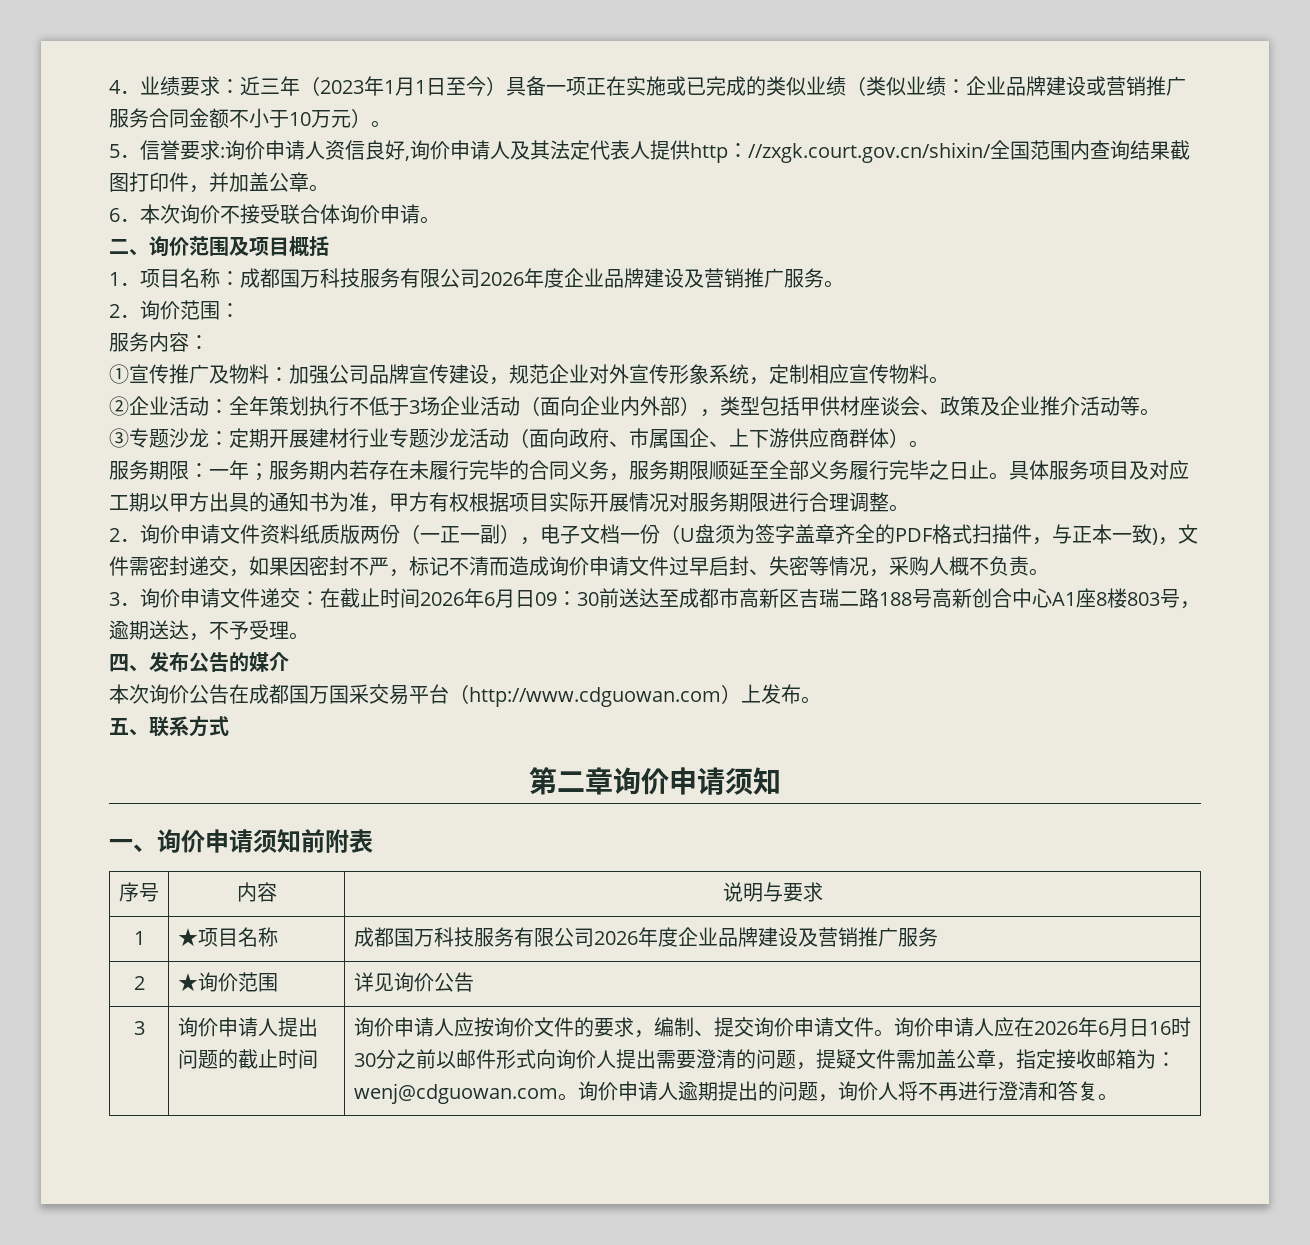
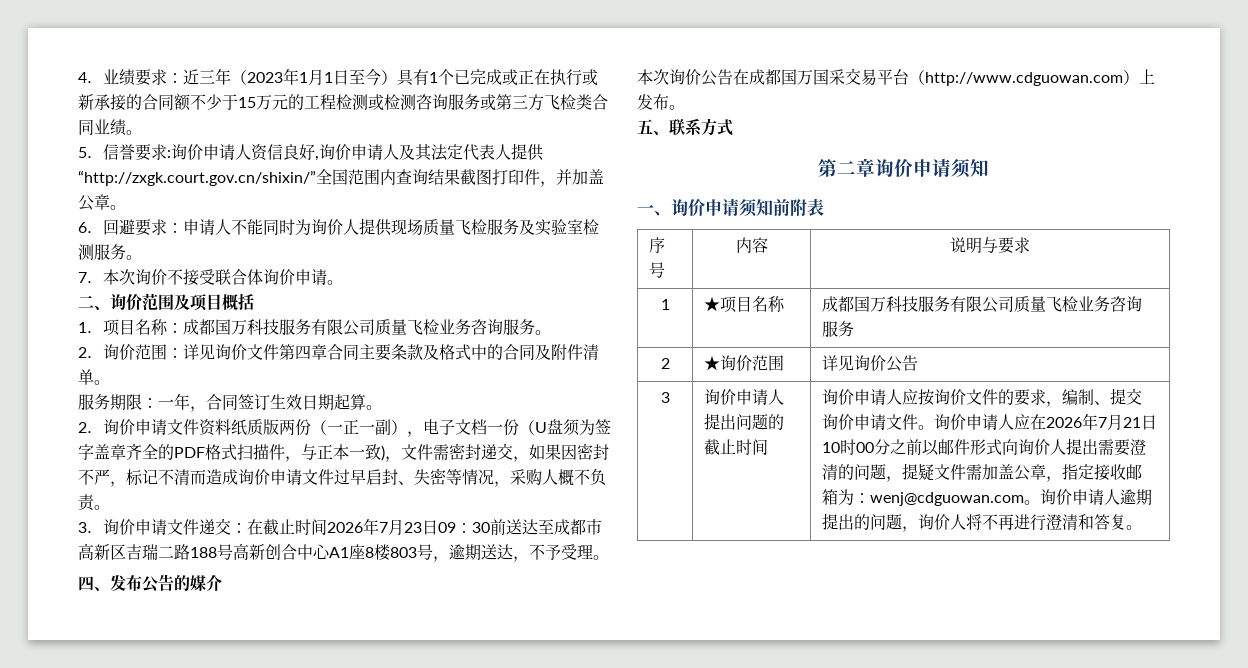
- 4．业绩要求：近三年（2023年1月1日至今）具备一项正在实施或已完成的类似业绩（类似业绩：企业品牌建设或营销推广服务合同金额不小于10万元）。
+ 4．业绩要求：近三年（2023年1月1日至今）具有1个已完成或正在执行或新承接的合同额不少于15万元的工程检测或检测咨询服务或第三方飞检类合同业绩。
- 5．信誉要求:询价申请人资信良好,询价申请人及其法定代表人提供http：//zxgk.court.gov.cn/shixin/全国范围内查询结果截图打印件，并加盖公章。
+ 5．信誉要求:询价申请人资信良好,询价申请人及其法定代表人提供“http://zxgk.court.gov.cn/shixin/”全国范围内查询结果截图打印件，并加盖公章。
- 6．本次询价不接受联合体询价申请。
+ 6．回避要求：申请人不能同时为询价人提供现场质量飞检服务及实验室检测服务。
+ 7．本次询价不接受联合体询价申请。
- 1．项目名称：成都国万科技服务有限公司2026年度企业品牌建设及营销推广服务。
+ 1．项目名称：成都国万科技服务有限公司质量飞检业务咨询服务。
- 2．询价范围：
- 服务内容：
- ①宣传推广及物料：加强公司品牌宣传建设，规范企业对外宣传形象系统，定制相应宣传物料。
- ②企业活动：全年策划执行不低于3场企业活动（面向企业内外部），类型包括甲供材座谈会、政策及企业推介活动等。
- ③专题沙龙：定期开展建材行业专题沙龙活动（面向政府、市属国企、上下游供应商群体）。
- 服务期限：一年；服务期内若存在未履行完毕的合同义务，服务期限顺延至全部义务履行完毕之日止。具体服务项目及对应工期以甲方出具的通知书为准，甲方有权根据项目实际开展情况对服务期限进行合理调整。
+ 2．询价范围：详见询价文件第四章合同主要条款及格式中的合同及附件清单。
+ 服务期限：一年，合同签订生效日期起算。
- 3．询价申请文件递交：在截止时间2026年6月日09：30前送达至成都市高新区吉瑞二路188号高新创合中心A1座8楼803号，逾期送达，不予受理。
+ 3．询价申请文件递交：在截止时间2026年7月23日09：30前送达至成都市高新区吉瑞二路188号高新创合中心A1座8楼803号，逾期送达，不予受理。
- 1 | ★项目名称 | 成都国万科技服务有限公司2026年度企业品牌建设及营销推广服务
+ 1 | ★项目名称 | 成都国万科技服务有限公司质量飞检业务咨询服务
- 询价申请人应在2026年6月日16时30分之前以邮件形式向询价人提出需要澄清的问题，提疑文件需加盖公章，指定接收邮箱为：wenj@cdguowan.com。
+ 询价申请人应在2026年7月21日10时00分之前以邮件形式向询价人提出需要澄清的问题，提疑文件需加盖公章，指定接收邮箱为：wenj@cdguowan.com。

